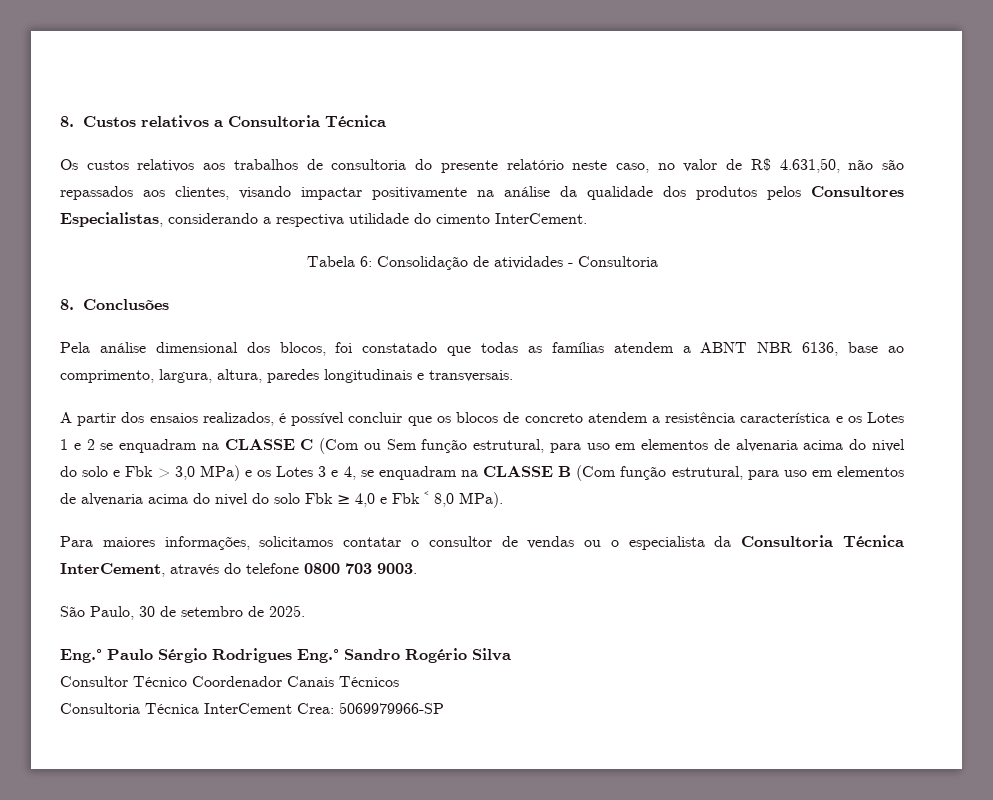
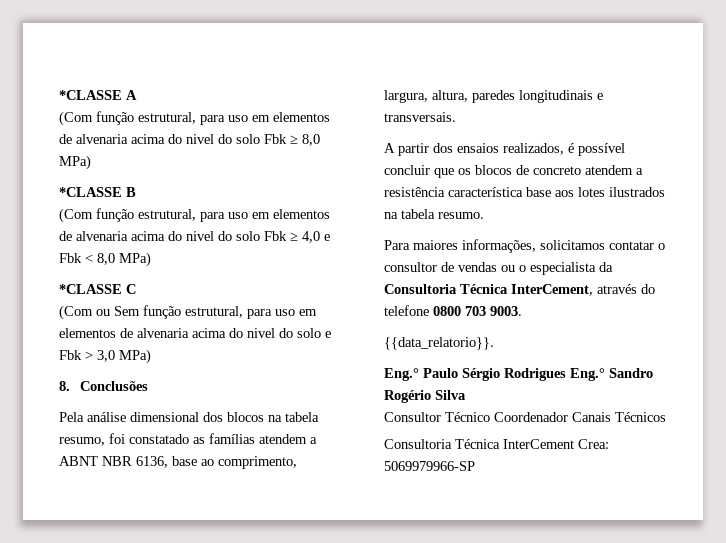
- 8. Custos relativos a Consultoria Técnica
- Os custos relativos aos trabalhos de consultoria do presente relatório neste caso, no valor de R$ 4.631,50, não são repassados aos clientes, visando impactar positivamente na análise da qualidade dos produtos pelos Consultores Especialistas, considerando a respectiva utilidade do cimento InterCement.
- Tabela 6: Consolidação de atividades - Consultoria
+ *CLASSE A
+ (Com função estrutural, para uso em elementos de alvenaria acima do nivel do solo Fbk ≥ 8,0 MPa)
+ *CLASSE B
+ (Com função estrutural, para uso em elementos de alvenaria acima do nivel do solo Fbk ≥ 4,0 e Fbk ˂ 8,0 MPa)
+ *CLASSE C
+ (Com ou Sem função estrutural, para uso em elementos de alvenaria acima do nivel do solo e Fbk > 3,0 MPa)
- Pela análise dimensional dos blocos, foi constatado que todas as famílias atendem a ABNT NBR 6136, base ao comprimento, largura, altura, paredes longitudinais e transversais.
+ Pela análise dimensional dos blocos na tabela resumo, foi constatado as famílias atendem a ABNT NBR 6136, base ao comprimento, largura, altura, paredes longitudinais e transversais.
- A partir dos ensaios realizados, é possível concluir que os blocos de concreto atendem a resistência característica e os Lotes 1 e 2 se enquadram na CLASSE C (Com ou Sem função estrutural, para uso em elementos de alvenaria acima do nivel do solo e Fbk > 3,0 MPa) e os Lotes 3 e 4, se enquadram na CLASSE B (Com função estrutural, para uso em elementos de alvenaria acima do nivel do solo Fbk ≥ 4,0 e Fbk ˂ 8,0 MPa).
+ A partir dos ensaios realizados, é possível concluir que os blocos de concreto atendem a resistência característica base aos lotes ilustrados na tabela resumo.
- São Paulo, 30 de setembro de 2025.
+ {{data_relatorio}}.

